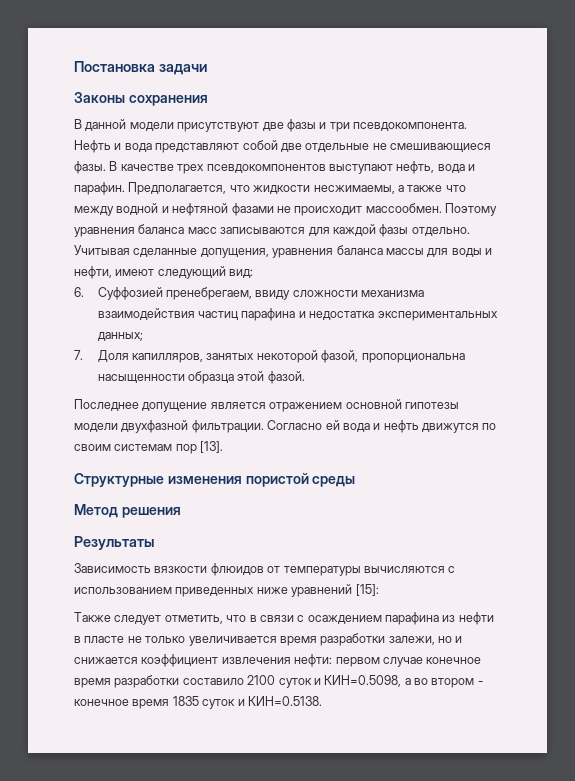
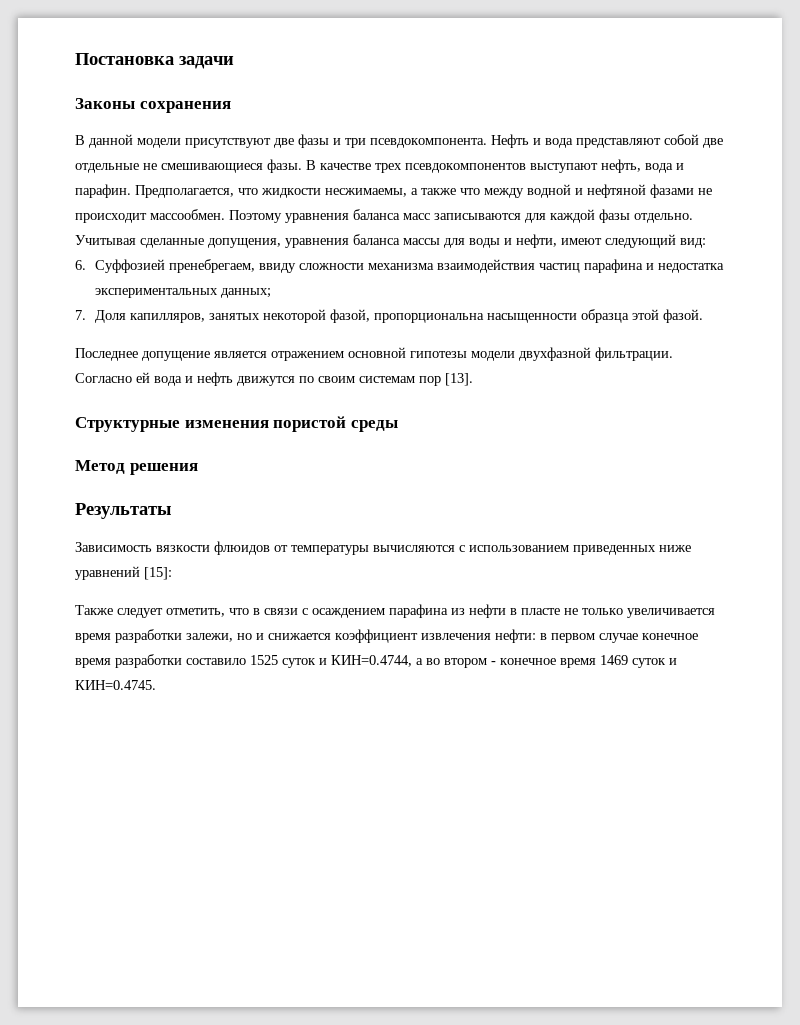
- Также следует отметить, что в связи с осаждением парафина из нефти в пласте не только увеличивается время разработки залежи, но и снижается коэффициент извлечения нефти: первом случае конечное время разработки составило 2100 суток и КИН=0.5098, а во втором - конечное время 1835 суток и КИН=0.5138.
+ Также следует отметить, что в связи с осаждением парафина из нефти в пласте не только увеличивается время разработки залежи, но и снижается коэффициент извлечения нефти: в первом случае конечное время разработки составило 1525 суток и КИН=0.4744, а во втором - конечное время 1469 суток и КИН=0.4745.

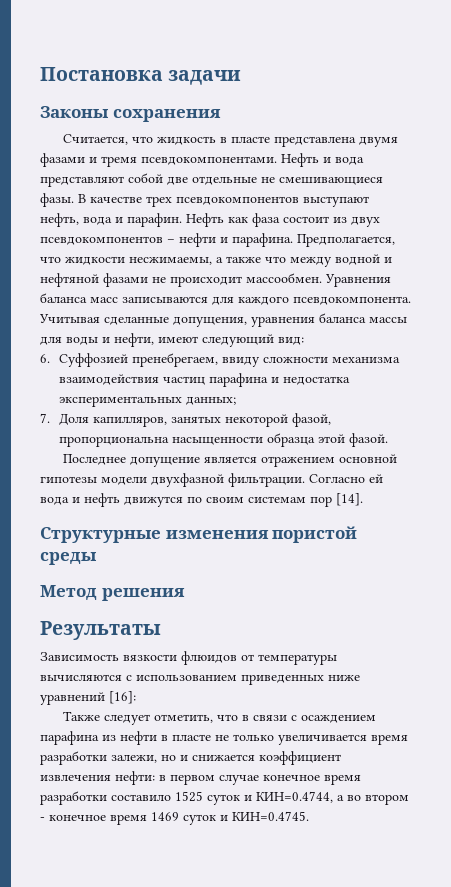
- В данной модели присутствуют две фазы и три псевдокомпонента.
+ Считается, что жидкость в пласте представлена двумя фазами и тремя псевдокомпонентами.
+ Нефть как фаза состоит из двух псевдокомпонентов – нефти и парафина.
- Поэтому уравнения баланса масс записываются для каждой фазы отдельно.
+ Уравнения баланса масс записываются для каждого псевдокомпонента.
- Согласно ей вода и нефть движутся по своим системам пор [13].
+ Согласно ей вода и нефть движутся по своим системам пор [14].
- Зависимость вязкости флюидов от температуры вычисляются с использованием приведенных ниже уравнений [15]:
+ Зависимость вязкости флюидов от температуры вычисляются с использованием приведенных ниже уравнений [16]:

